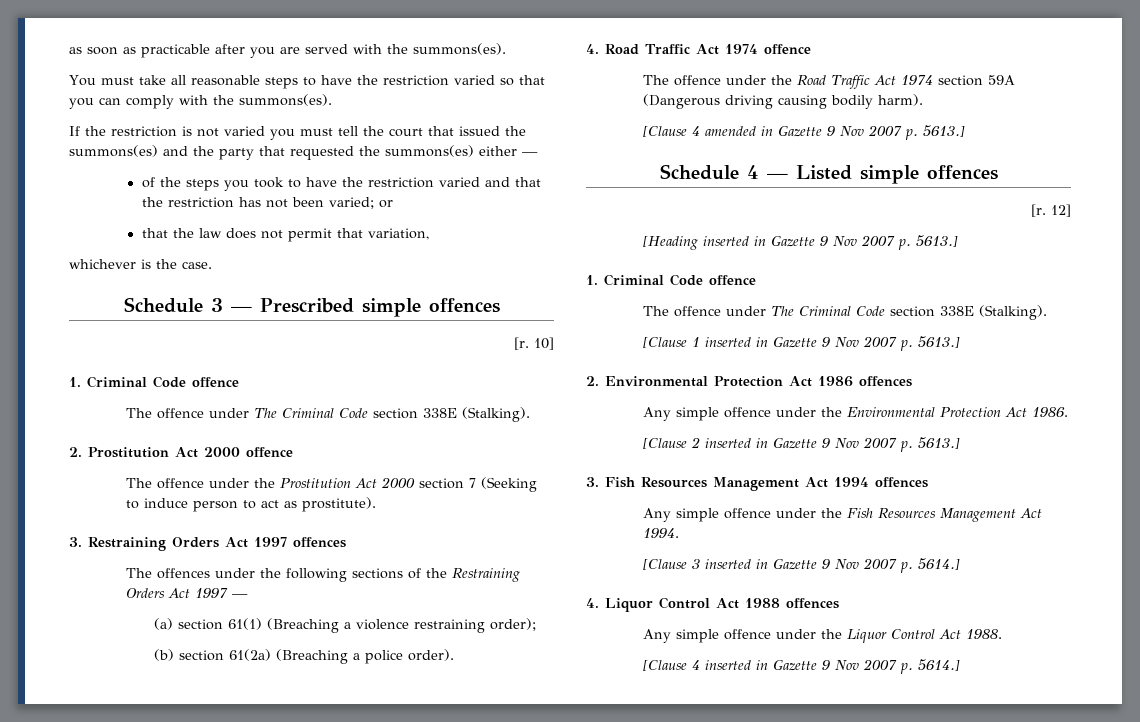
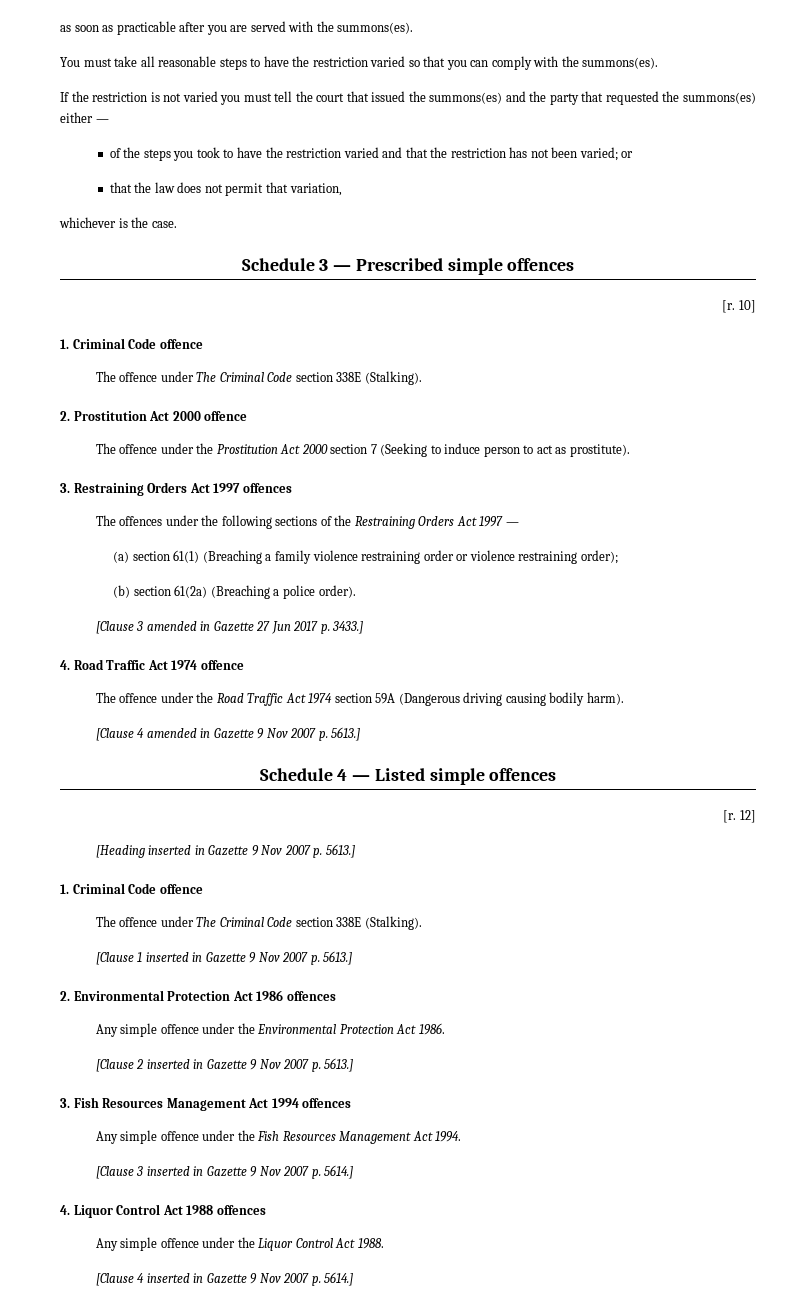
- (a) section 61(1) (Breaching a violence restraining order);
+ (a) section 61(1) (Breaching a family violence restraining order or violence restraining order);
+ [Clause 3 amended in Gazette 27 Jun 2017 p. 3433.]

